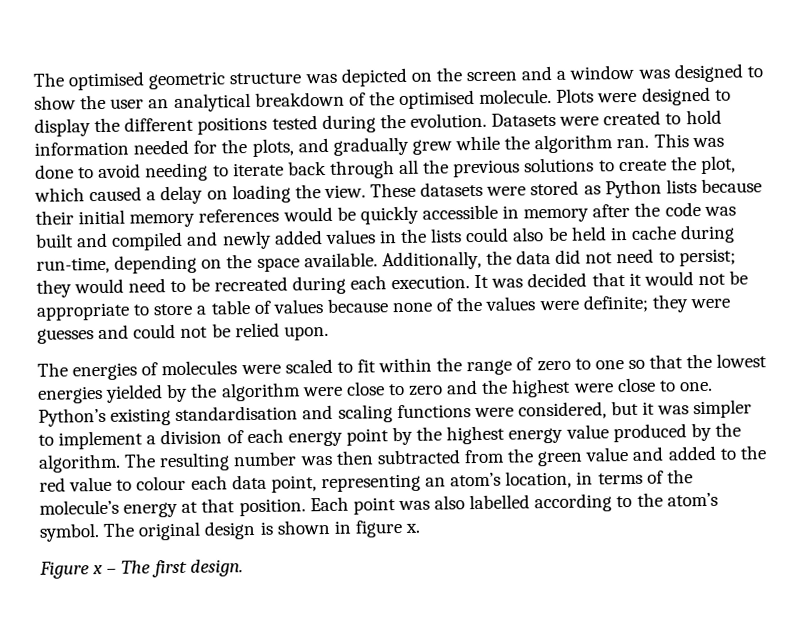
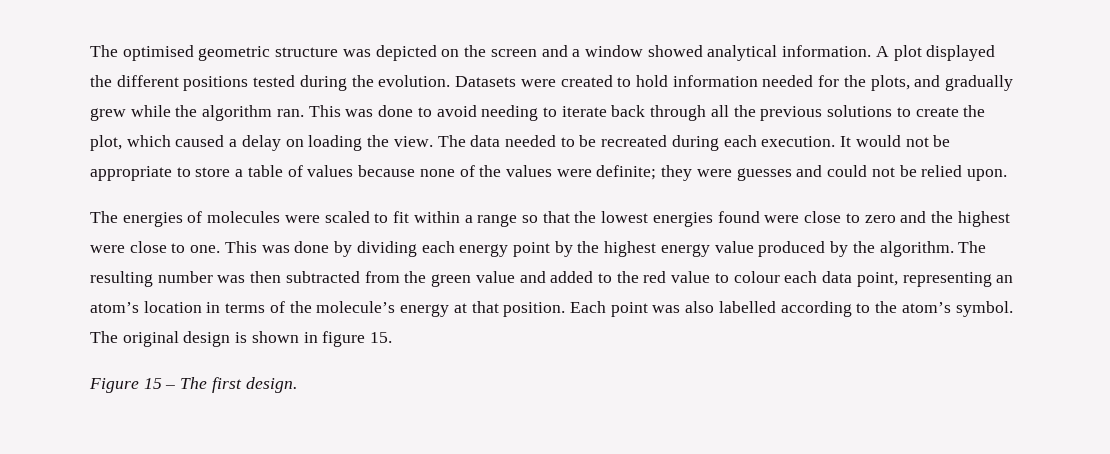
- The optimised geometric structure was depicted on the screen and a window was designed to show the user an analytical breakdown of the optimised molecule. Plots were designed to display the different positions tested during the evolution.
+ The optimised geometric structure was depicted on the screen and a window showed analytical information. A plot displayed the different positions tested during the evolution.
- These datasets were stored as Python lists because their initial memory references would be quickly accessible in memory after the code was built and compiled and newly added values in the lists could also be held in cache during run-time, depending on the space available. Additionally, the data did not need to persist; they would need to be recreated during each execution.
+ The data needed to be recreated during each execution.
- It was decided that it would not be appropriate to store a table of values because none of the values were definite; they were guesses and could not be relied upon.
+ It would not be appropriate to store a table of values because none of the values were definite; they were guesses and could not be relied upon.
- The energies of molecules were scaled to fit within the range of zero to one so that the lowest energies yielded by the algorithm were close to zero and the highest were close to one.
+ The energies of molecules were scaled to fit within a range so that the lowest energies found were close to zero and the highest were close to one.
- Python’s existing standardisation and scaling functions were considered, but it was simpler to implement a division of each energy point by the highest energy value produced by the algorithm.
+ This was done by dividing each energy point by the highest energy value produced by the algorithm.
- The resulting number was then subtracted from the green value and added to the red value to colour each data point, representing an atom’s location, in terms of the molecule’s energy at that position.
+ The resulting number was then subtracted from the green value and added to the red value to colour each data point, representing an atom’s location in terms of the molecule’s energy at that position.
- The original design is shown in figure x.
+ The original design is shown in figure 15.
- Figure x – The first design.
+ Figure 15 – The first design.

